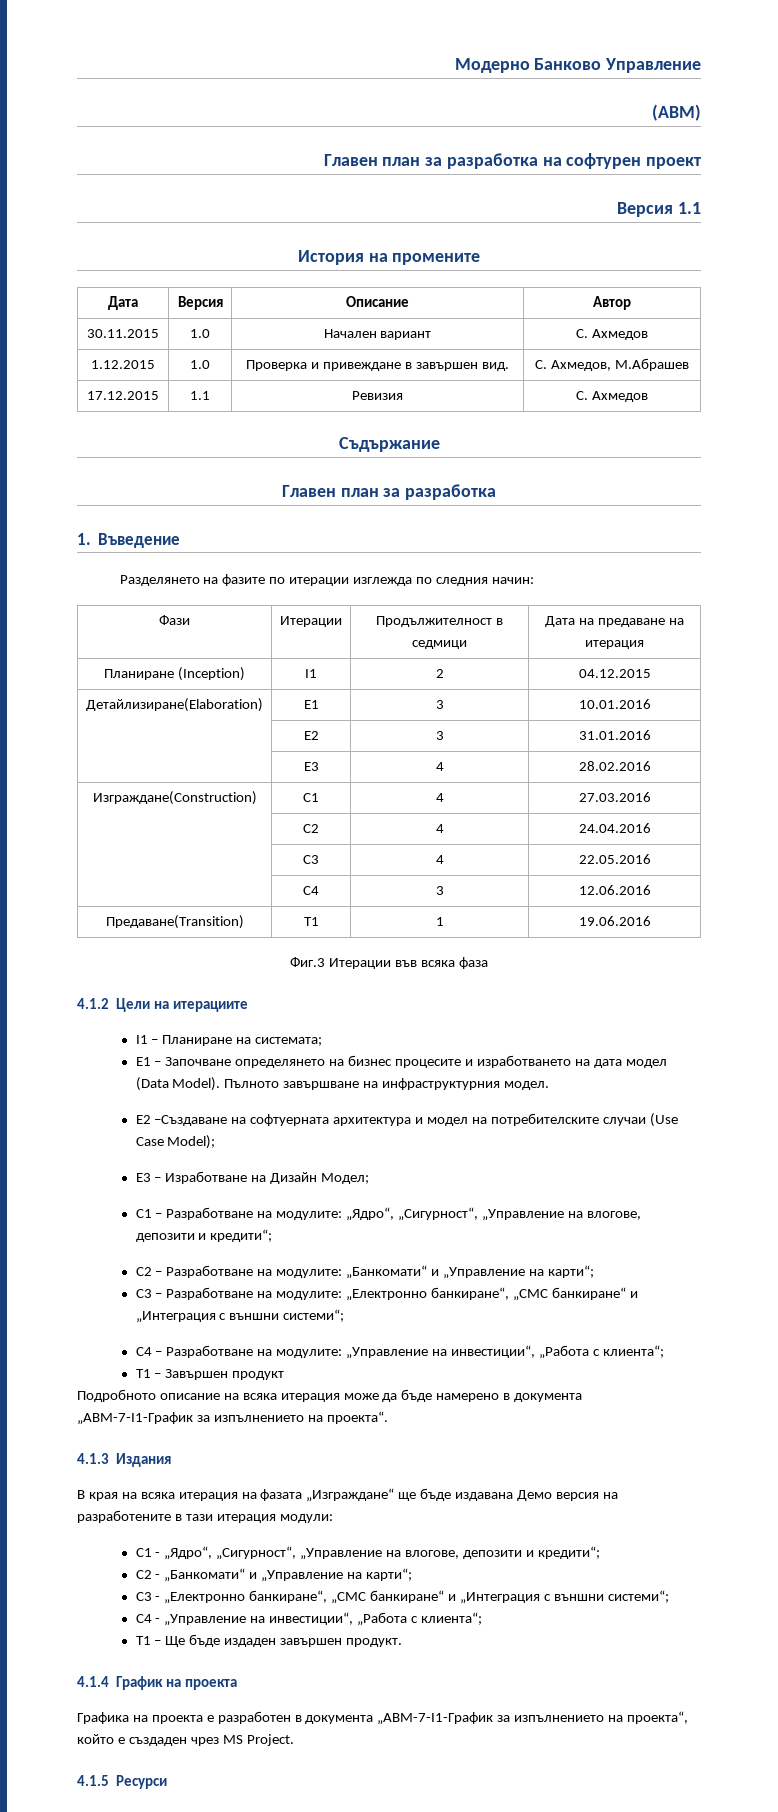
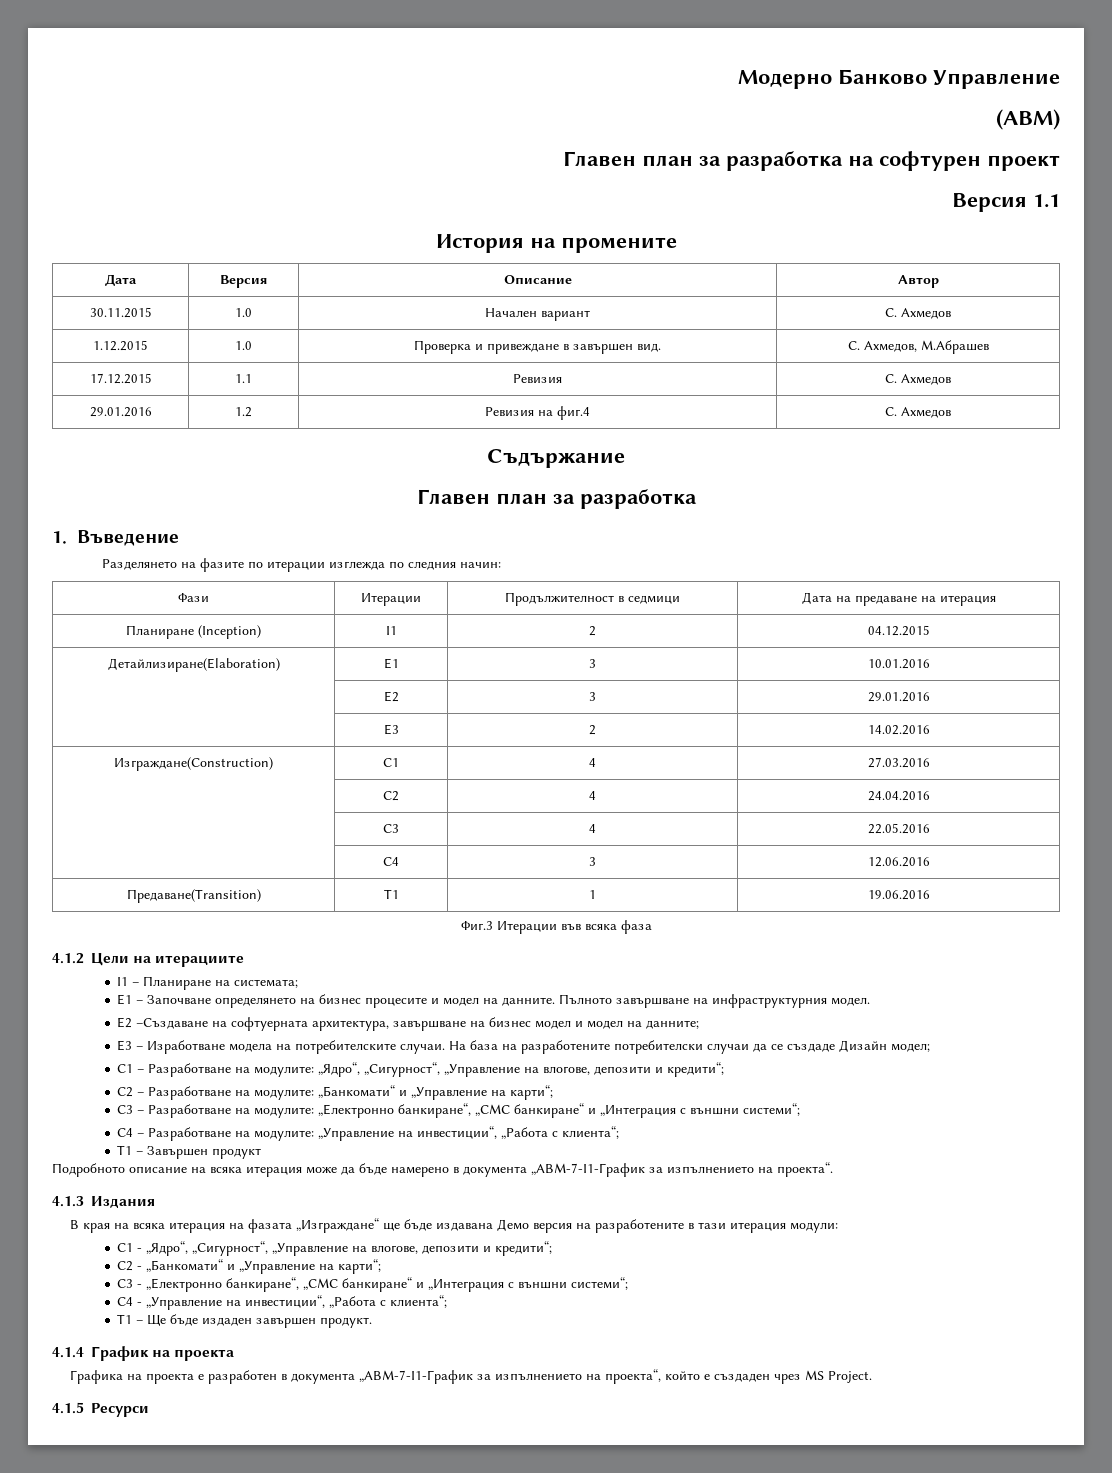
+ 29.01.2016 | 1.2 | Ревизия на фиг.4 | С. Ахмедов
- | E2 | 3 | 31.01.2016
+ | E2 | 3 | 29.01.2016
- | E3 | 4 | 28.02.2016
+ | E3 | 2 | 14.02.2016
- E1 – Започване определянето на бизнес процесите и изработването на дата модел (Data Model).
+ E1 – Започване определянето на бизнес процесите и модел на данните.
- E2 –Създаване на софтуерната архитектура и модел на потребителските случаи (Use Case Model);
- E3 – Изработване на Дизайн Модел;
+ E2 –Създаване на софтуерната архитектура, завършване на бизнес модел и модел на данните;
+ E3 – Изработване модела на потребителските случаи. На база на разработените потребителски случаи да се създаде Дизайн модел;

